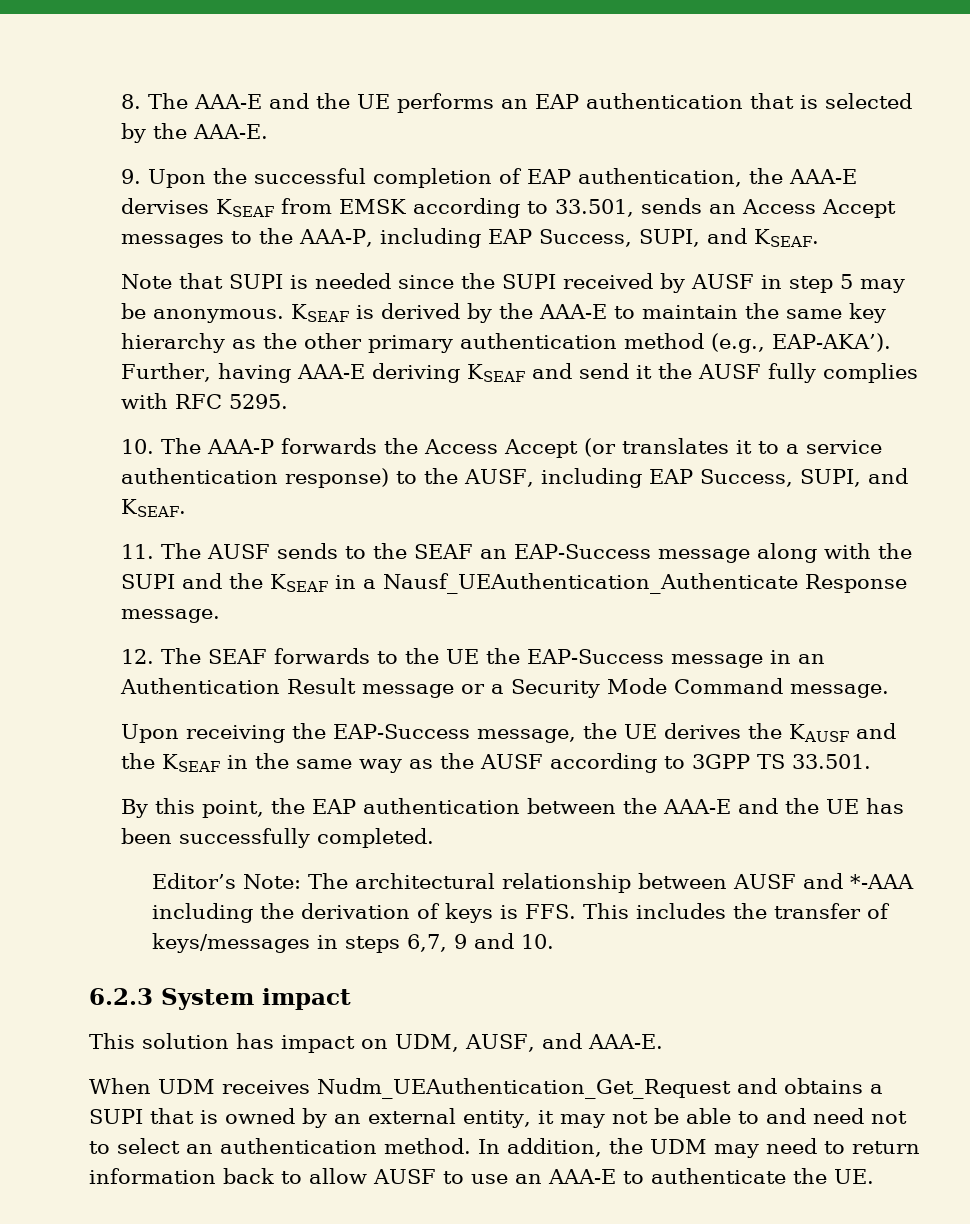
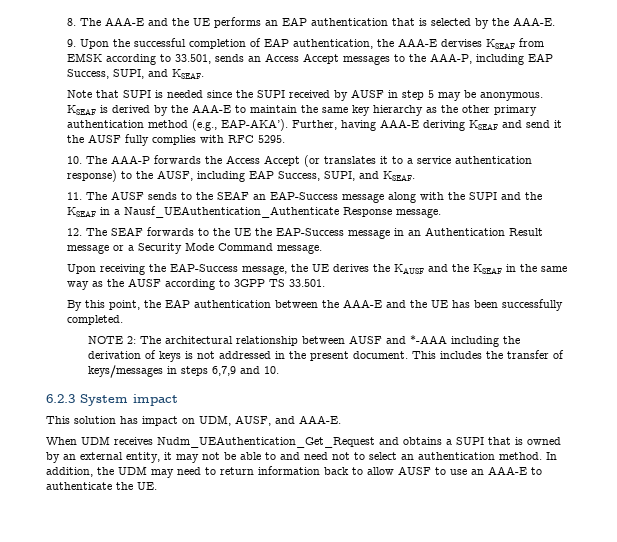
- Editor’s Note: The architectural relationship between AUSF and *-AAA including the derivation of keys is FFS. This includes the transfer of keys/messages in steps 6,7, 9 and 10.
+ NOTE 2: The architectural relationship between AUSF and *-AAA including the derivation of keys is not addressed in the present document. This includes the transfer of keys/messages in steps 6,7,9 and 10.

